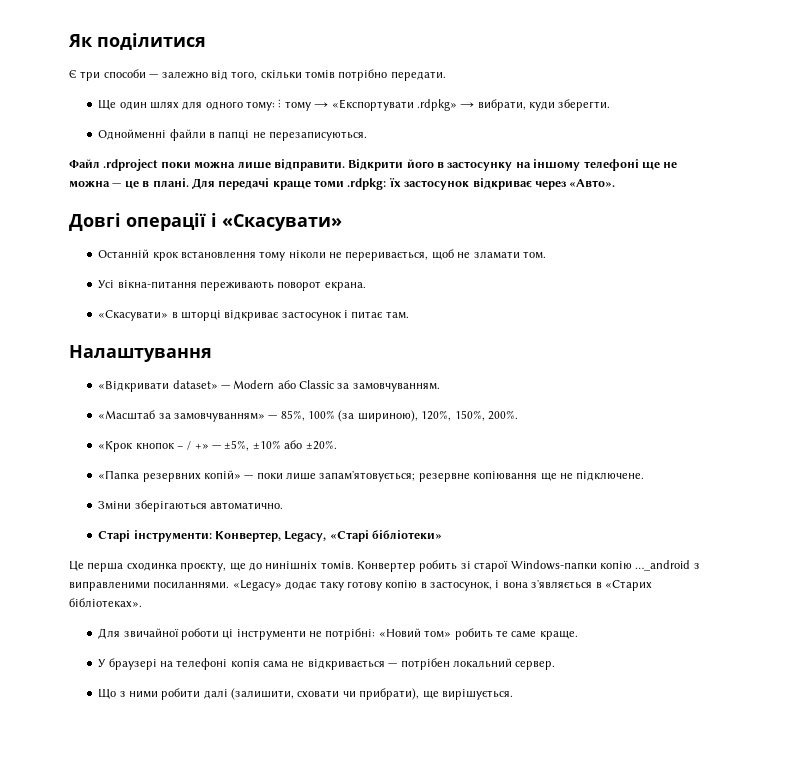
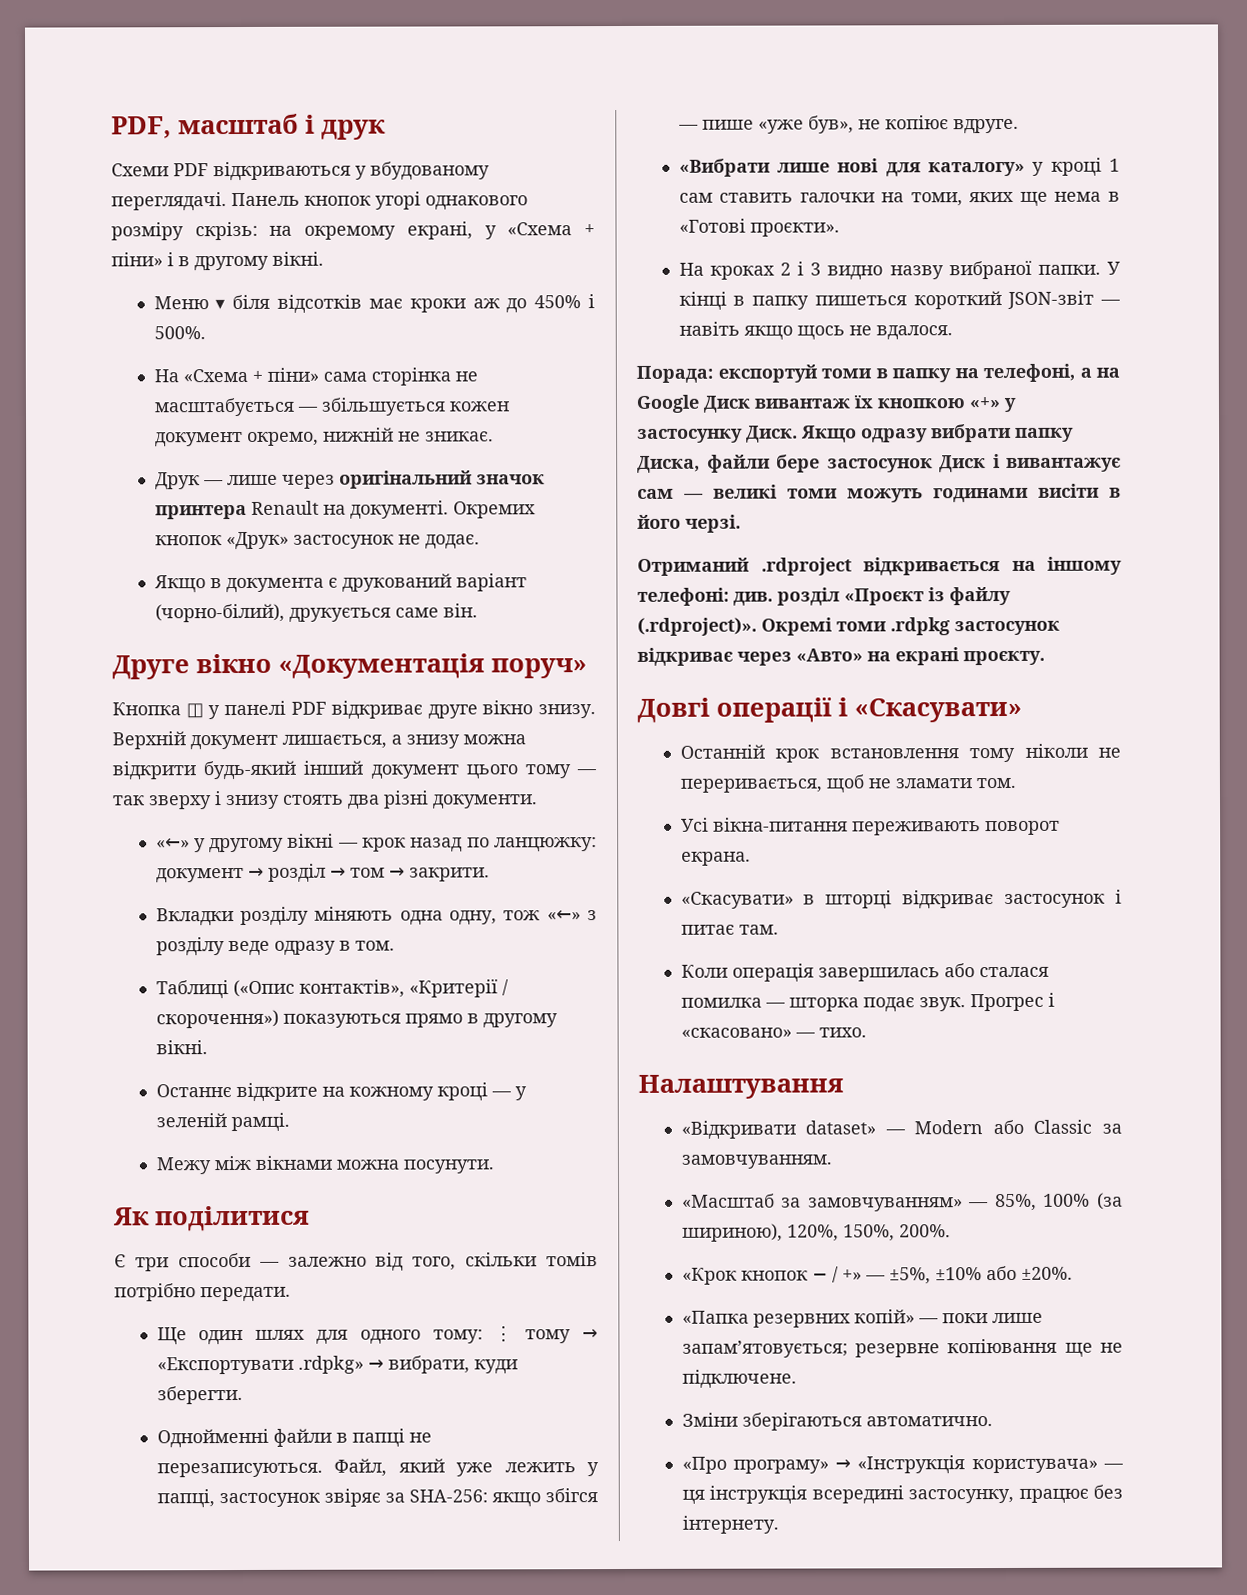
+ PDF, масштаб і друк
+ Схеми PDF відкриваються у вбудованому переглядачі. Панель кнопок угорі однакового розміру скрізь: на окремому екрані, у «Схема + піни» і в другому вікні.
+ Меню ▾ біля відсотків має кроки аж до 450% і 500%.
+ На «Схема + піни» сама сторінка не масштабується — збільшується кожен документ окремо, нижній не зникає.
+ Друк — лише через оригінальний значок принтера Renault на документі. Окремих кнопок «Друк» застосунок не додає.
+ Якщо в документа є друкований варіант (чорно-білий), друкується саме він.
+ Друге вікно «Документація поруч»
+ Кнопка ◫ у панелі PDF відкриває друге вікно знизу. Верхній документ лишається, а знизу можна відкрити будь-який інший документ цього тому — так зверху і знизу стоять два різні документи.
+ «←» у другому вікні — крок назад по ланцюжку: документ → розділ → том → закрити.
+ Вкладки розділу міняють одна одну, тож «←» з розділу веде одразу в том.
+ Таблиці («Опис контактів», «Критерії / скорочення») показуються прямо в другому вікні.
+ Останнє відкрите на кожному кроці — у зеленій рамці.
+ Межу між вікнами можна посунути.
- Однойменні файли в папці не перезаписуються.
- Файл .rdproject поки можна лише відправити. Відкрити його в застосунку на іншому телефоні ще не можна — це в плані. Для передачі краще томи .rdpkg: їх застосунок відкриває через «Авто».
+ Однойменні файли в папці не перезаписуються. Файл, який уже лежить у папці, застосунок звіряє за SHA-256: якщо збігся — пише «уже був», не копіює вдруге.
+ «Вибрати лише нові для каталогу» у кроці 1 сам ставить галочки на томи, яких ще нема в «Готові проєкти».
+ На кроках 2 і 3 видно назву вибраної папки. У кінці в папку пишеться короткий JSON-звіт — навіть якщо щось не вдалося.
+ Порада: експортуй томи в папку на телефоні, а на Google Диск вивантаж їх кнопкою «+» у застосунку Диск. Якщо одразу вибрати папку Диска, файли бере застосунок Диск і вивантажує сам — великі томи можуть годинами висіти в його черзі.
+ Отриманий .rdproject відкривається на іншому телефоні: див. розділ «Проєкт із файлу (.rdproject)». Окремі томи .rdpkg застосунок відкриває через «Авто» на екрані проєкту.
+ Коли операція завершилась або сталася помилка — шторка подає звук. Прогрес і «скасовано» — тихо.
- Старі інструменти: Конвертер, Legacy, «Старі бібліотеки»
- Це перша сходинка проєкту, ще до нинішніх томів. Конвертер робить зі старої Windows-папки копію …_android з виправленими посиланнями. «Legacy» додає таку готову копію в застосунок, і вона зʼявляється в «Старих бібліотеках».
- Для звичайної роботи ці інструменти не потрібні: «Новий том» робить те саме краще.
- У браузері на телефоні копія сама не відкривається — потрібен локальний сервер.
- Що з ними робити далі (залишити, сховати чи прибрати), ще вирішується.
+ «Про програму» → «Інструкція користувача» — ця інструкція всередині застосунку, працює без інтернету.

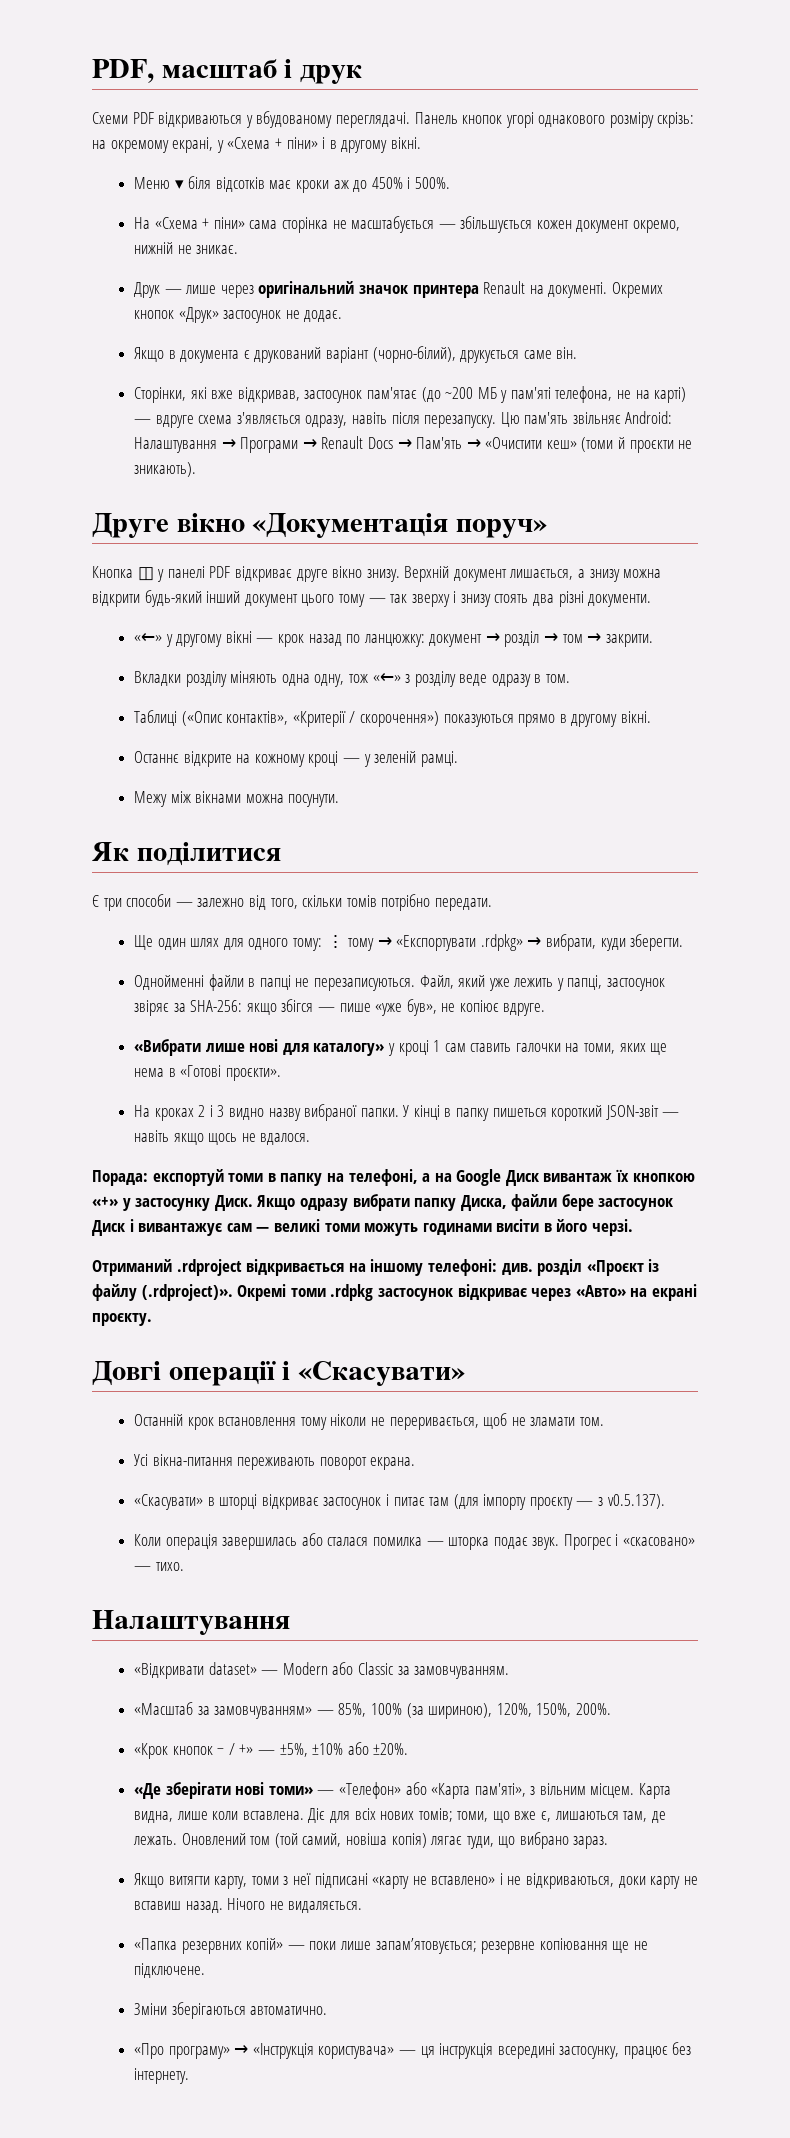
+ Сторінки, які вже відкривав, застосунок пам'ятає (до ~200 МБ у пам'яті телефона, не на карті) — вдруге схема з'являється одразу, навіть після перезапуску. Цю пам'ять звільняє Android: Налаштування → Програми → Renault Docs → Пам'ять → «Очистити кеш» (томи й проєкти не зникають).
- «Скасувати» в шторці відкриває застосунок і питає там.
+ «Скасувати» в шторці відкриває застосунок і питає там (для імпорту проєкту — з v0.5.137).
+ «Де зберігати нові томи» — «Телефон» або «Карта пам'яті», з вільним місцем. Карта видна, лише коли вставлена. Діє для всіх нових томів; томи, що вже є, лишаються там, де лежать. Оновлений том (той самий, новіша копія) лягає туди, що вибрано зараз.
+ Якщо витягти карту, томи з неї підписані «карту не вставлено» і не відкриваються, доки карту не вставиш назад. Нічого не видаляється.

